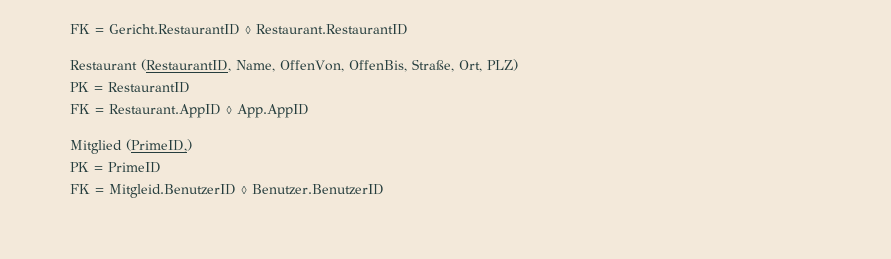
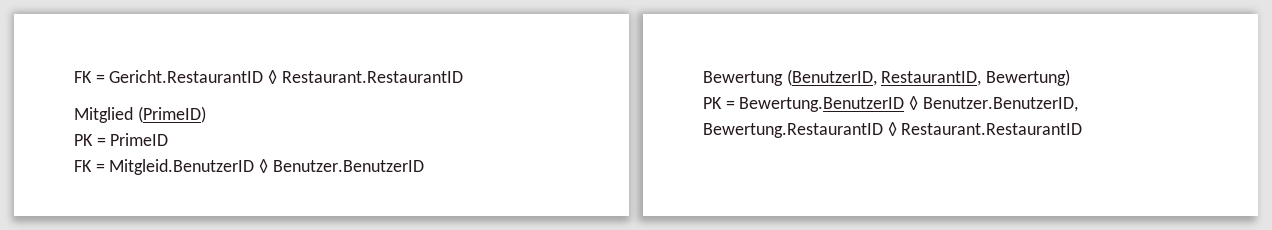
- Restaurant (RestaurantID, Name, OffenVon, OffenBis, Straße, Ort, PLZ)
- PK = RestaurantID
- FK = Restaurant.AppID ◊ App.AppID
- Mitglied (PrimeID,)
+ Mitglied (PrimeID)
+ Bewertung (BenutzerID, RestaurantID, Bewertung)
+ PK = Bewertung.BenutzerID ◊ Benutzer.BenutzerID, Bewertung.RestaurantID ◊ Restaurant.RestaurantID

